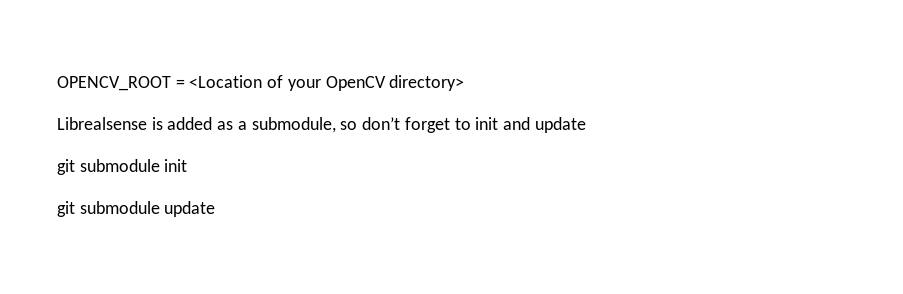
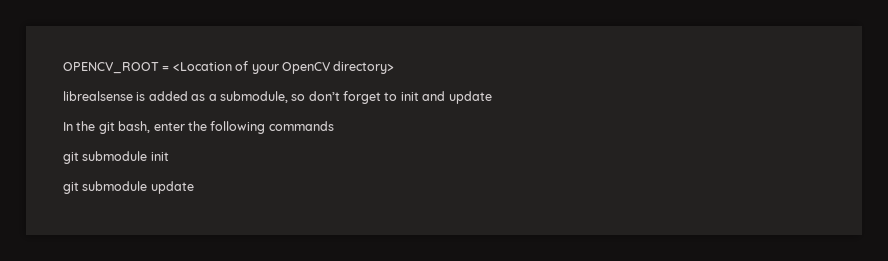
- Librealsense is added as a submodule, so don’t forget to init and update
+ librealsense is added as a submodule, so don’t forget to init and update
+ In the git bash, enter the following commands

